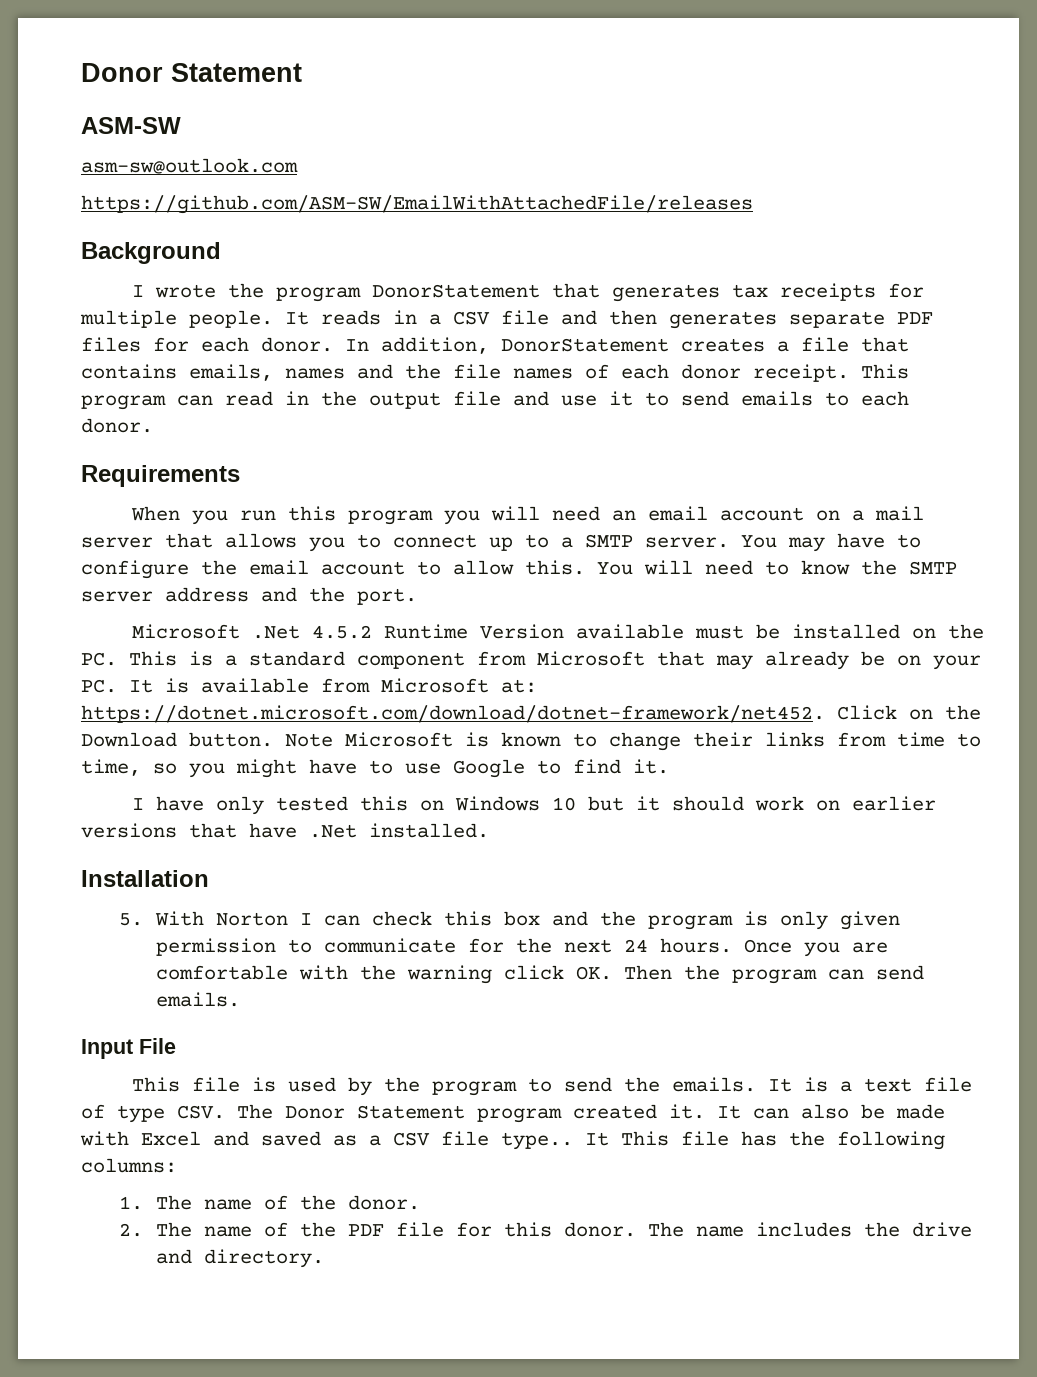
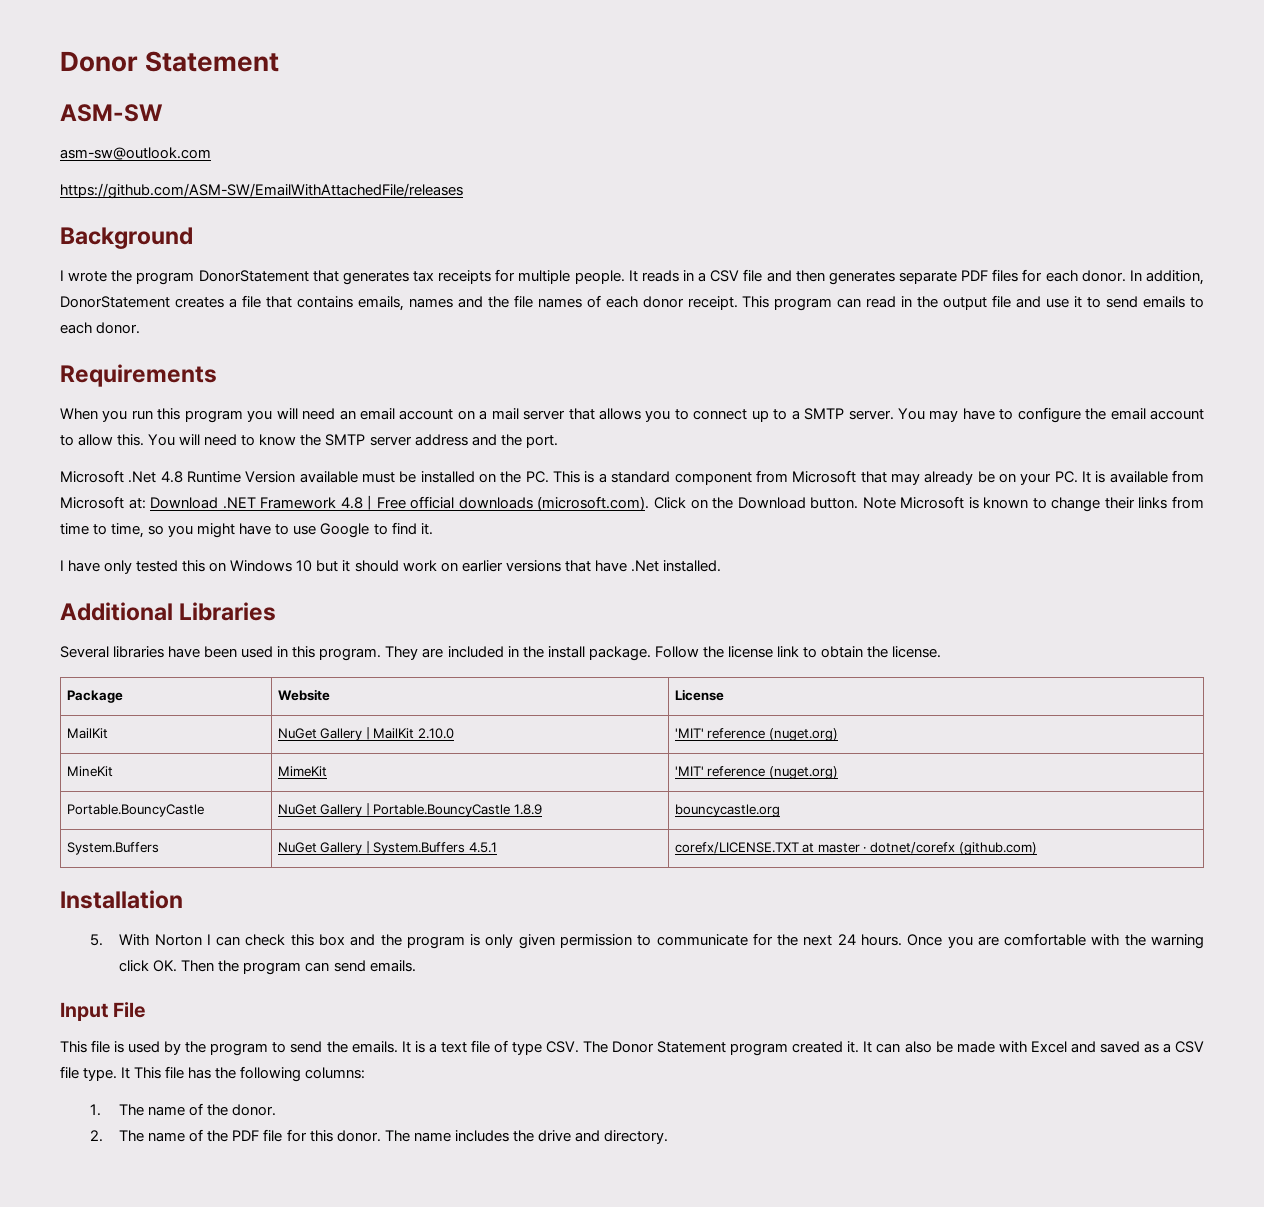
- Microsoft .Net 4.5.2 Runtime Version available must be installed on the PC. This is a standard component from Microsoft that may already be on your PC. It is available from Microsoft at: https://dotnet.microsoft.com/download/dotnet-framework/net452. Click on the Download button.
+ Microsoft .Net 4.8 Runtime Version available must be installed on the PC. This is a standard component from Microsoft that may already be on your PC. It is available from Microsoft at: Download .NET Framework 4.8 | Free official downloads (microsoft.com). Click on the Download button.
+ Additional Libraries
+ Several libraries have been used in this program. They are included in the install package. Follow the license link to obtain the license.
+ Package | Website | License
+ MailKit | NuGet Gallery | MailKit 2.10.0 | 'MIT' reference (nuget.org)
+ MineKit | MimeKit | 'MIT' reference (nuget.org)
+ Portable.BouncyCastle | NuGet Gallery | Portable.BouncyCastle 1.8.9 | bouncycastle.org
+ System.Buffers | NuGet Gallery | System.Buffers 4.5.1 | corefx/LICENSE.TXT at master · dotnet/corefx (github.com)
- It can also be made with Excel and saved as a CSV file type..
+ It can also be made with Excel and saved as a CSV file type.

